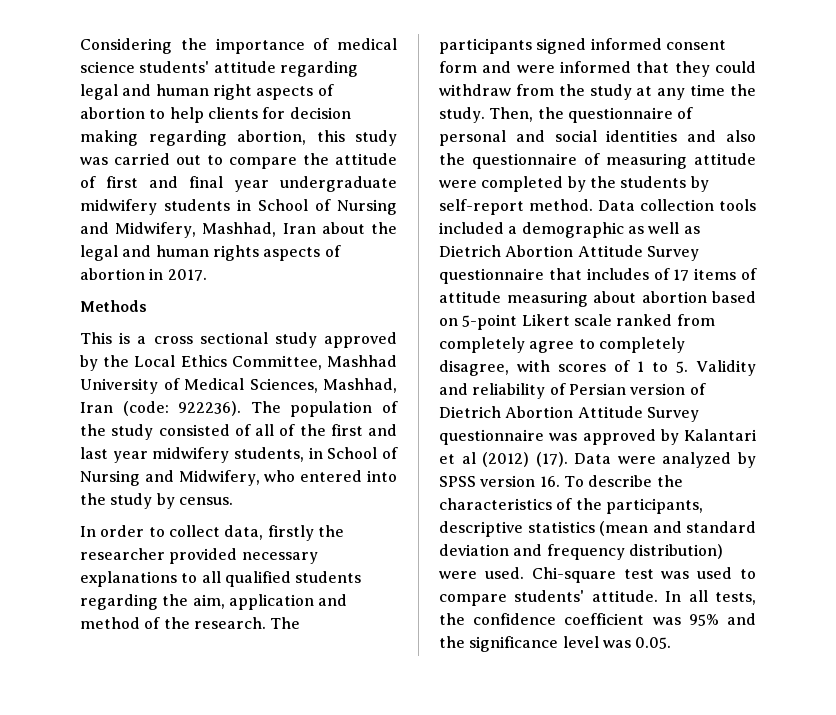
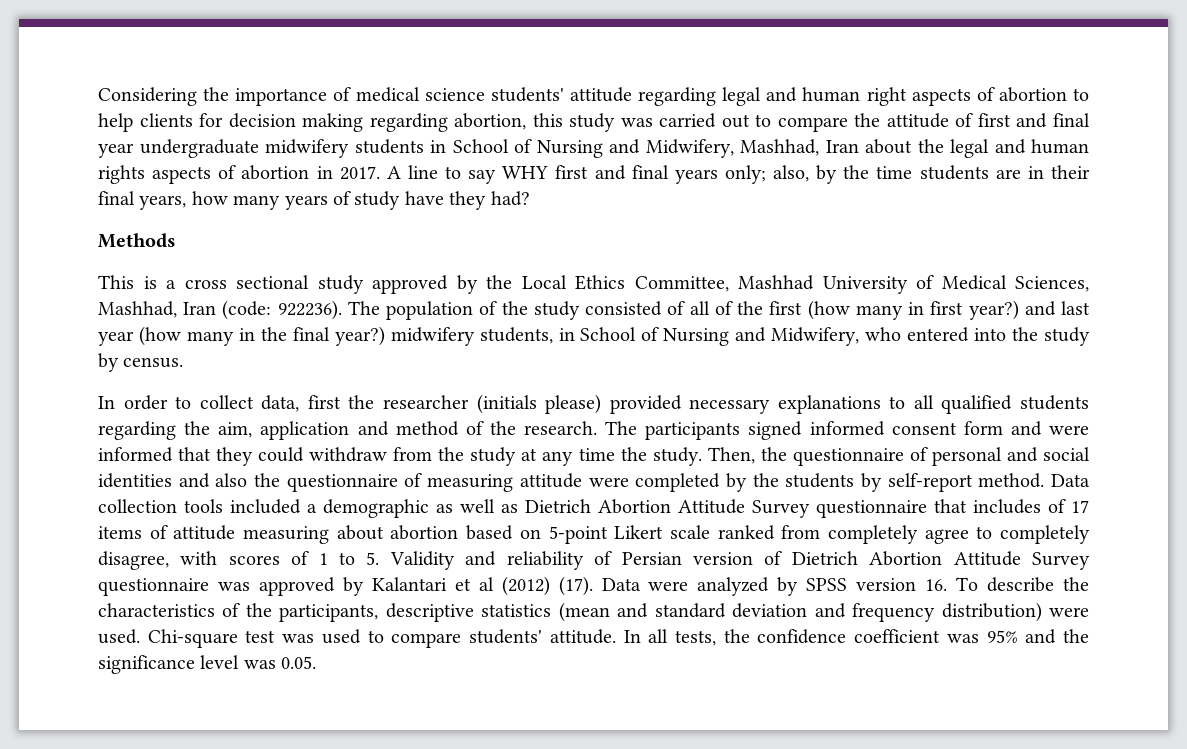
+ A line to say WHY first and final years only; also, by the time students are in their final years, how many years of study have they had?
- The population of the study consisted of all of the first and last year midwifery students, in School of Nursing and Midwifery, who entered into the study by census.
+ The population of the study consisted of all of the first (how many in first year?) and last year (how many in the final year?) midwifery students, in School of Nursing and Midwifery, who entered into the study by census.
- In order to collect data, firstly the researcher provided necessary explanations to all qualified students regarding the aim, application and method of the research.
+ In order to collect data, first the researcher (initials please) provided necessary explanations to all qualified students regarding the aim, application and method of the research.

